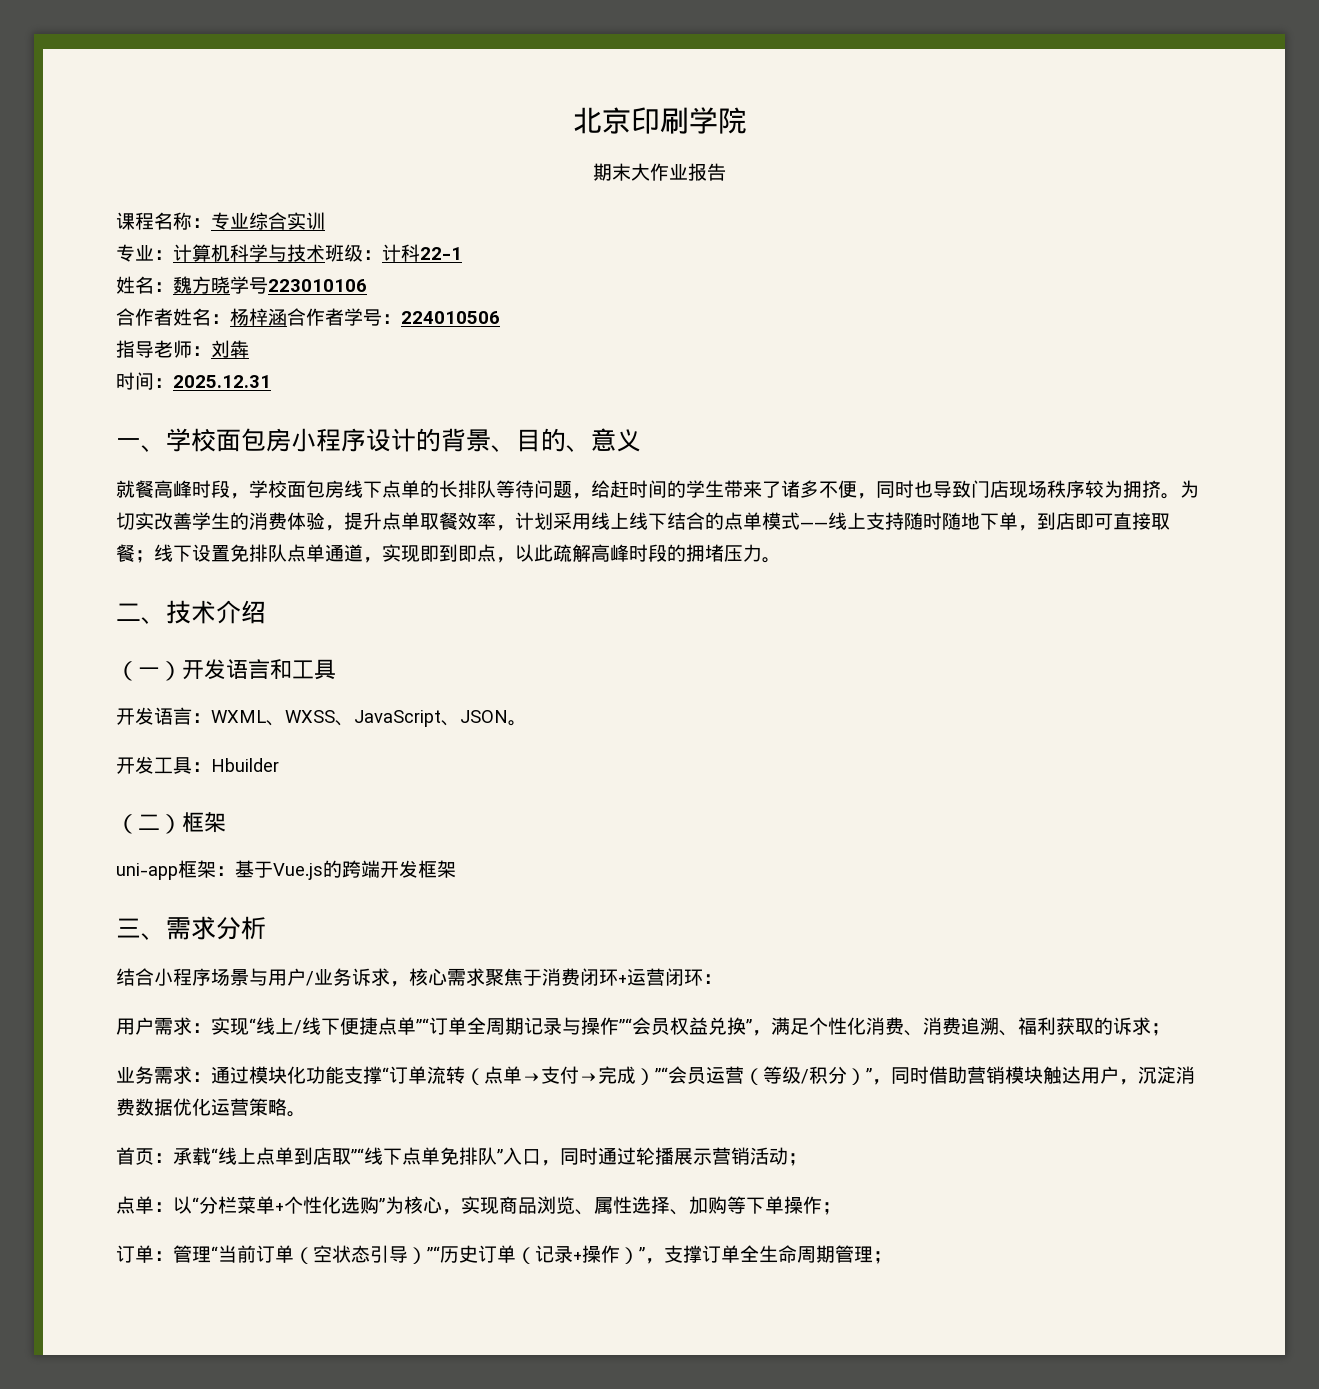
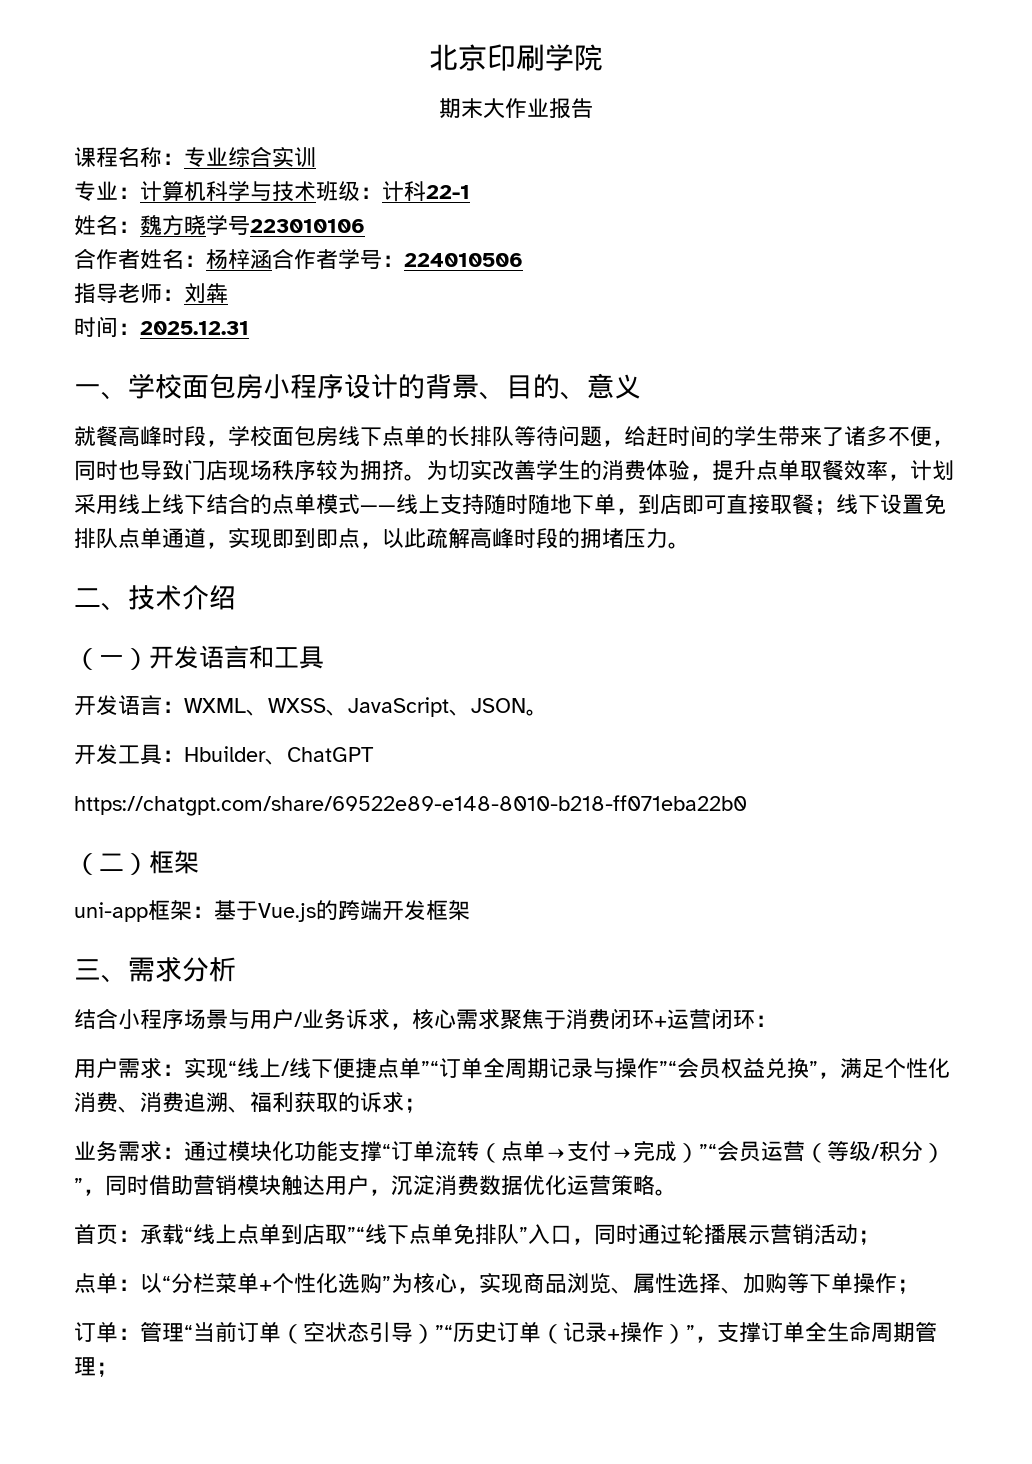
- 开发工具：Hbuilder
+ 开发工具：Hbuilder、ChatGPT
+ https://chatgpt.com/share/69522e89-e148-8010-b218-ff071eba22b0

